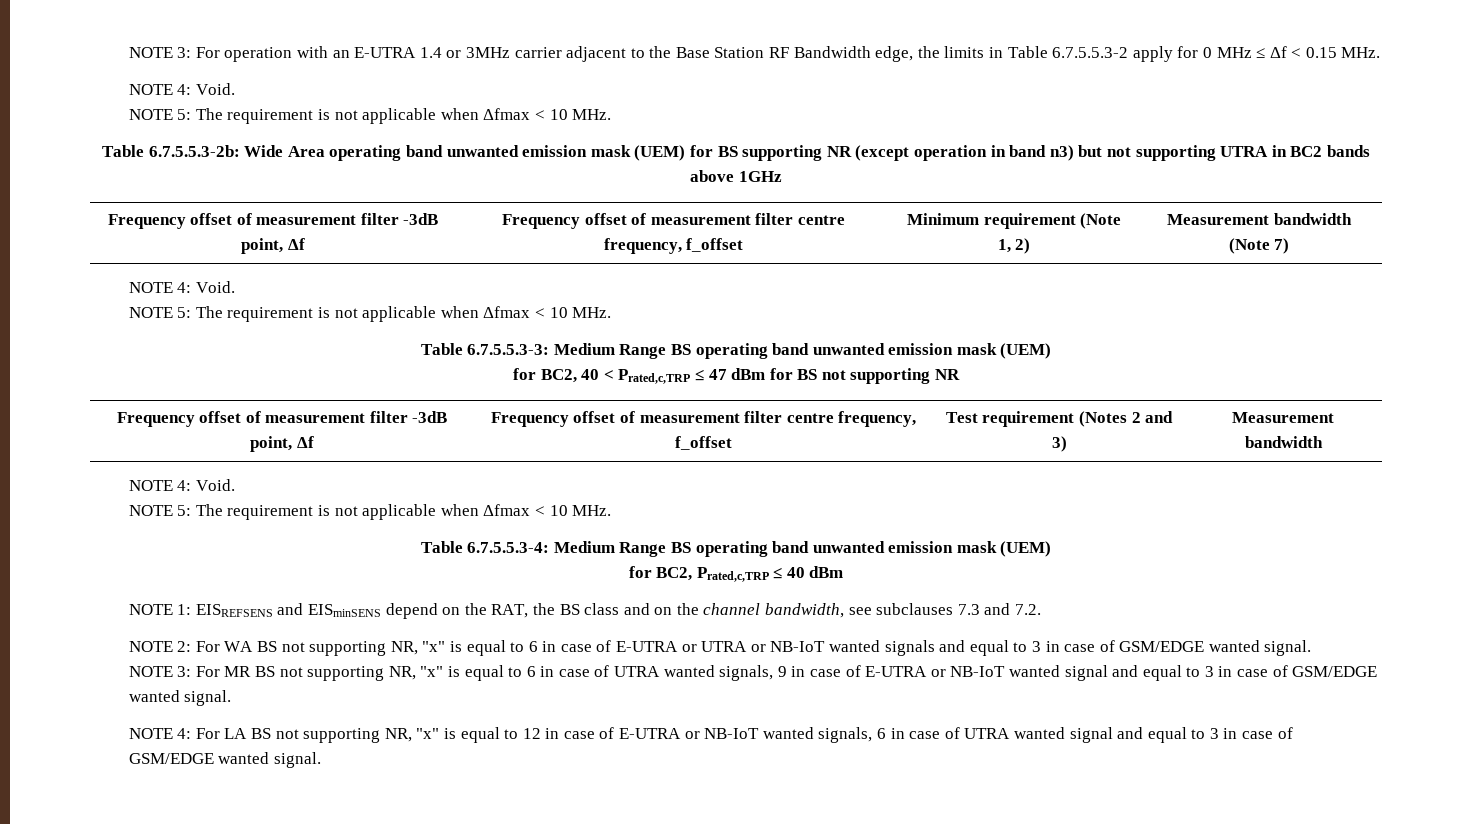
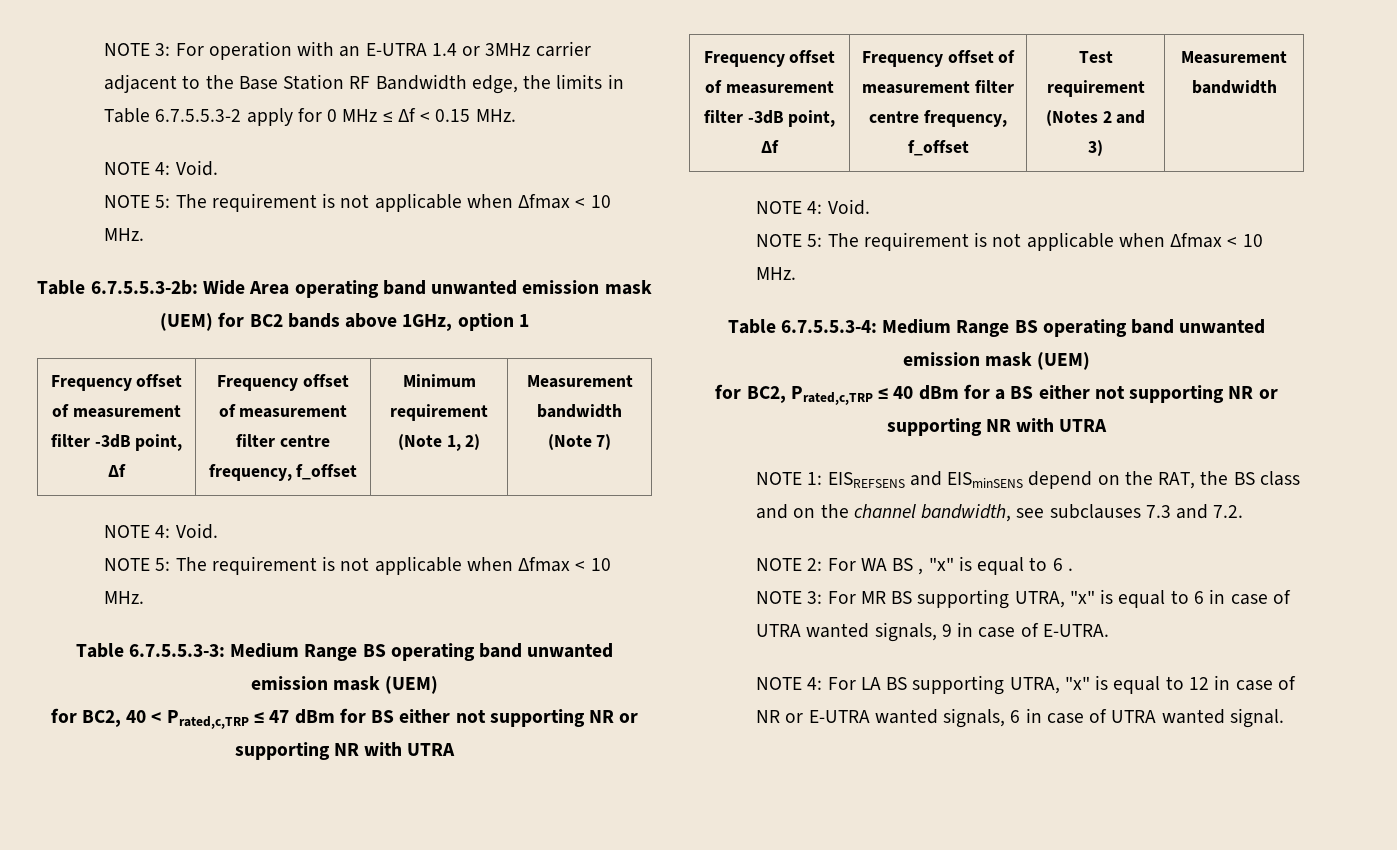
- Table 6.7.5.5.3-2b: Wide Area operating band unwanted emission mask (UEM) for BS supporting NR (except operation in band n3) but not supporting UTRA in BC2 bands above 1GHz
+ Table 6.7.5.5.3-2b: Wide Area operating band unwanted emission mask (UEM) for BC2 bands above 1GHz, option 1
- for BC2, 40 < Prated,c,TRP ≤ 47 dBm for BS not supporting NR
+ for BC2, 40 < Prated,c,TRP ≤ 47 dBm for BS either not supporting NR or supporting NR with UTRA
- for BC2, Prated,c,TRP ≤ 40 dBm
+ for BC2, Prated,c,TRP ≤ 40 dBm for a BS either not supporting NR or supporting NR with UTRA
- NOTE 2: For WA BS not supporting NR, "x" is equal to 6 in case of E-UTRA or UTRA or NB-IoT wanted signals and equal to 3 in case of GSM/EDGE wanted signal.
+ NOTE 2: For WA BS , "x" is equal to 6 .
- NOTE 3: For MR BS not supporting NR, "x" is equal to 6 in case of UTRA wanted signals, 9 in case of E-UTRA or NB-IoT wanted signal and equal to 3 in case of GSM/EDGE wanted signal.
+ NOTE 3: For MR BS supporting UTRA, "x" is equal to 6 in case of UTRA wanted signals, 9 in case of E-UTRA.
- NOTE 4: For LA BS not supporting NR, "x" is equal to 12 in case of E-UTRA or NB-IoT wanted signals, 6 in case of UTRA wanted signal and equal to 3 in case of GSM/EDGE wanted signal.
+ NOTE 4: For LA BS supporting UTRA, "x" is equal to 12 in case of NR or E-UTRA wanted signals, 6 in case of UTRA wanted signal.

